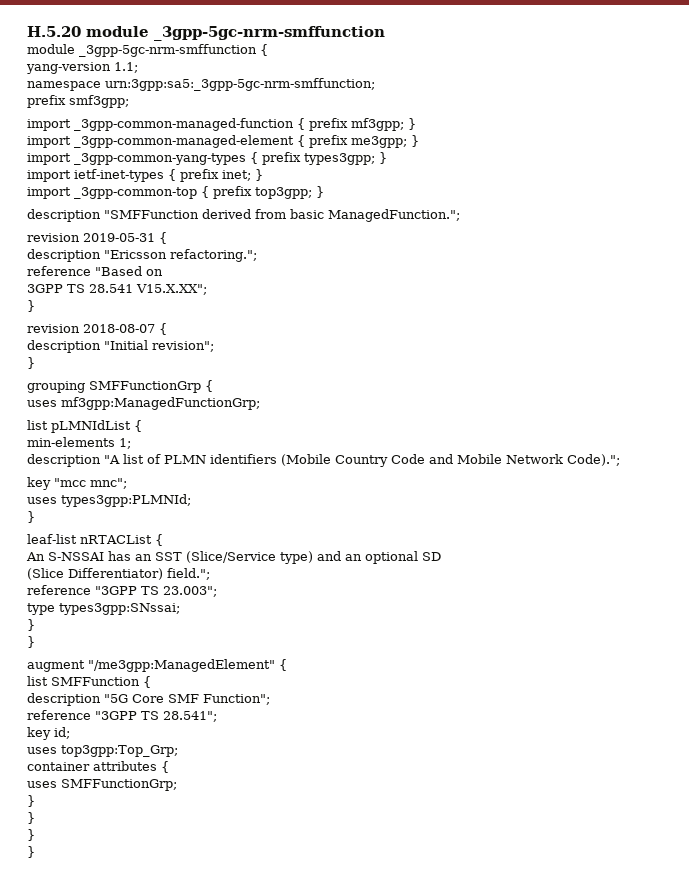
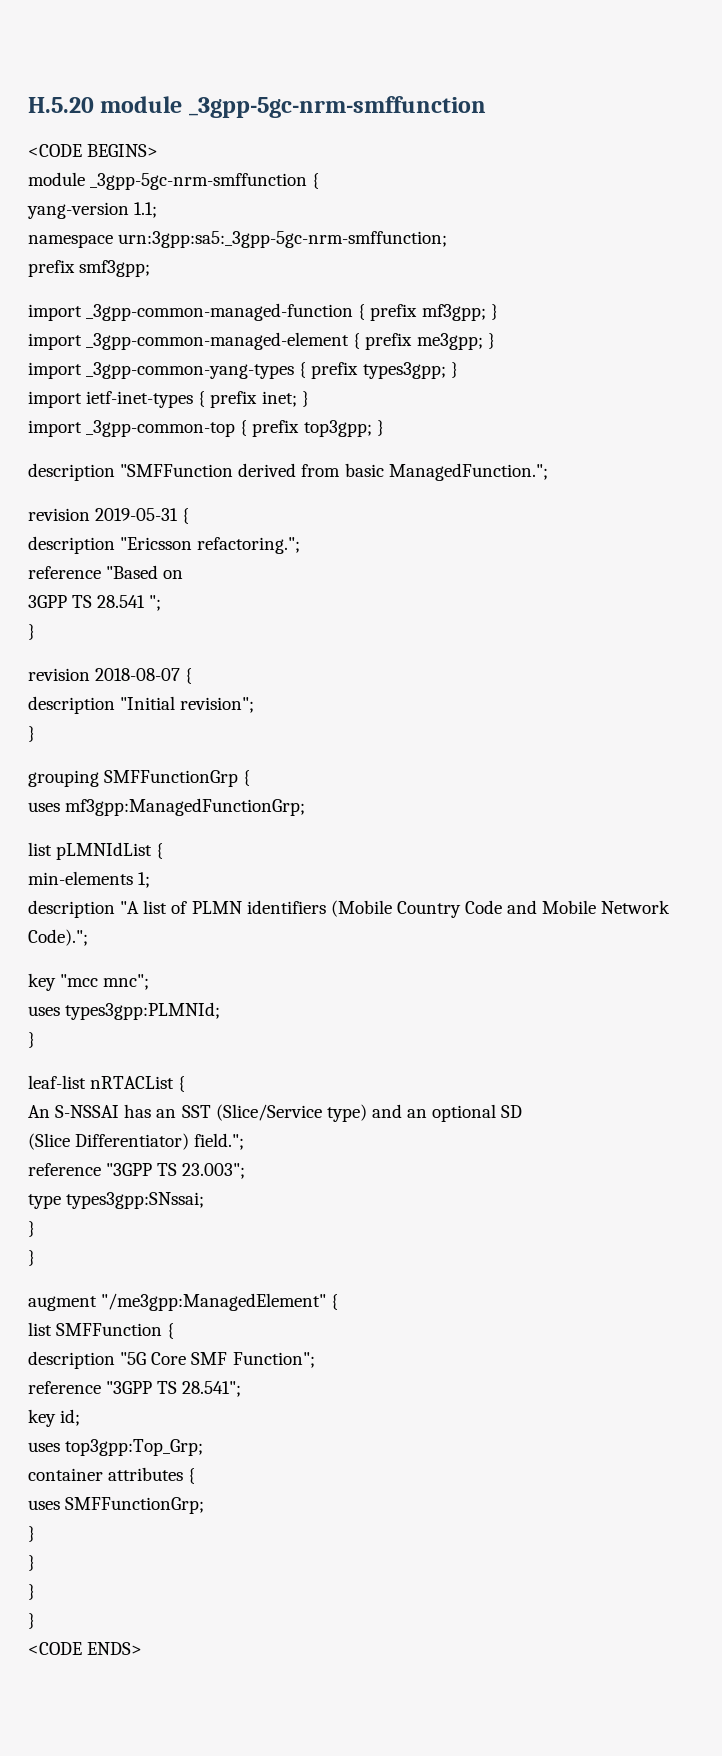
+ <CODE BEGINS>
- 3GPP TS 28.541 V15.X.XX";
+ 3GPP TS 28.541 ";
+ <CODE ENDS>

